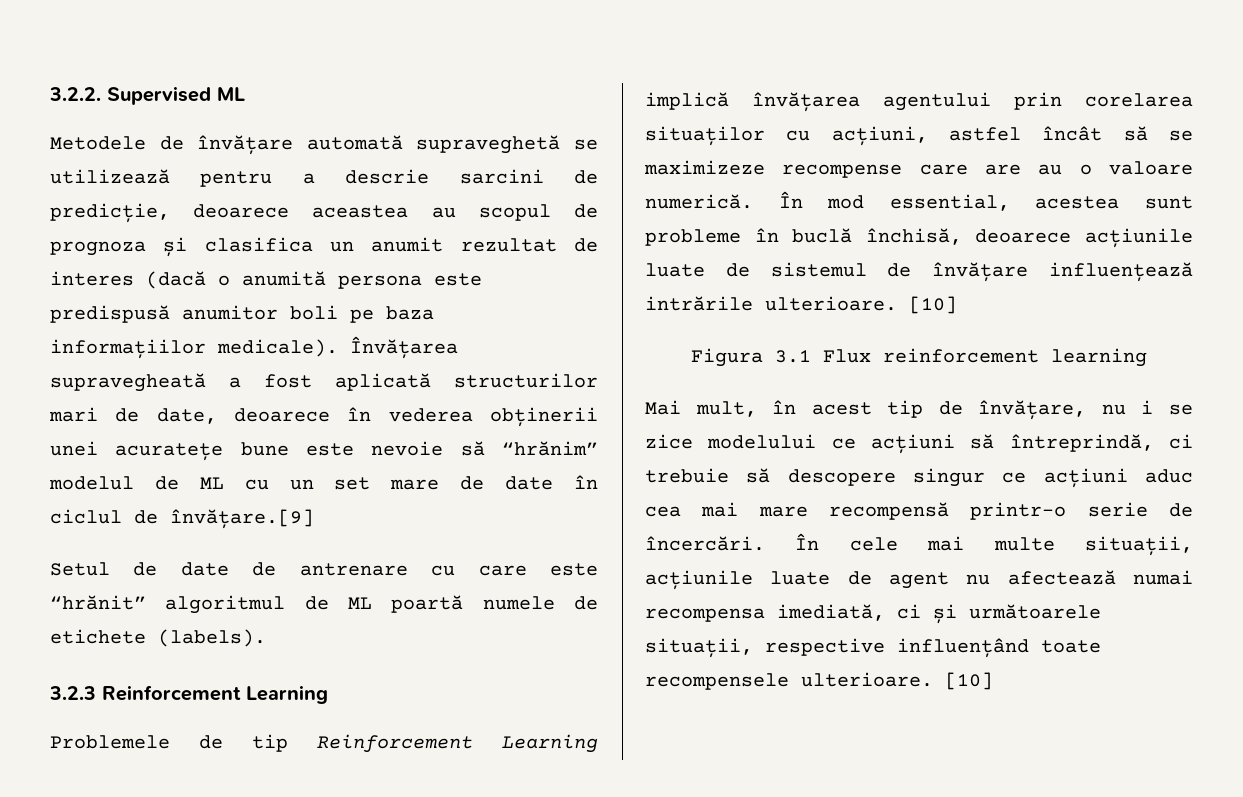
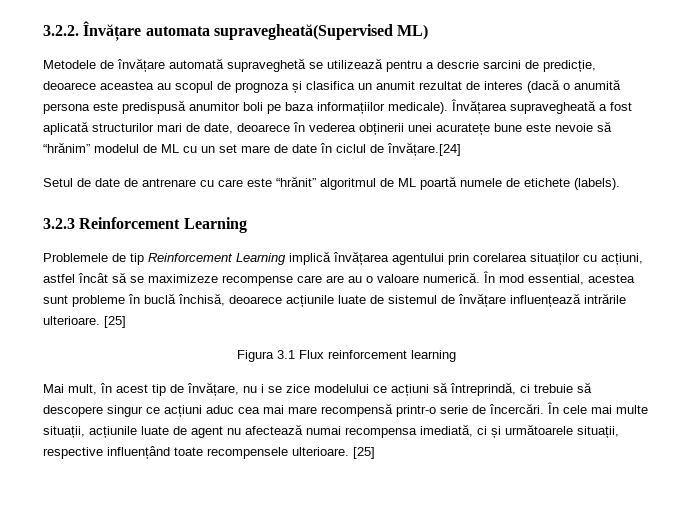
- 3.2.2. Supervised ML
+ 3.2.2. Învățare automata supravegheată(Supervised ML)
- Învățarea supravegheată a fost aplicată structurilor mari de date, deoarece în vederea obținerii unei acuratețe bune este nevoie să “hrănim” modelul de ML cu un set mare de date în ciclul de învățare.[9]
+ Învățarea supravegheată a fost aplicată structurilor mari de date, deoarece în vederea obținerii unei acuratețe bune este nevoie să “hrănim” modelul de ML cu un set mare de date în ciclul de învățare.[24]
- În mod essential, acestea sunt probleme în buclă închisă, deoarece acțiunile luate de sistemul de învățare influențează intrările ulterioare. [10]
+ În mod essential, acestea sunt probleme în buclă închisă, deoarece acțiunile luate de sistemul de învățare influențează intrările ulterioare. [25]
- În cele mai multe situații, acțiunile luate de agent nu afectează numai recompensa imediată, ci și următoarele situații, respective influențând toate recompensele ulterioare. [10]
+ În cele mai multe situații, acțiunile luate de agent nu afectează numai recompensa imediată, ci și următoarele situații, respective influențând toate recompensele ulterioare. [25]

